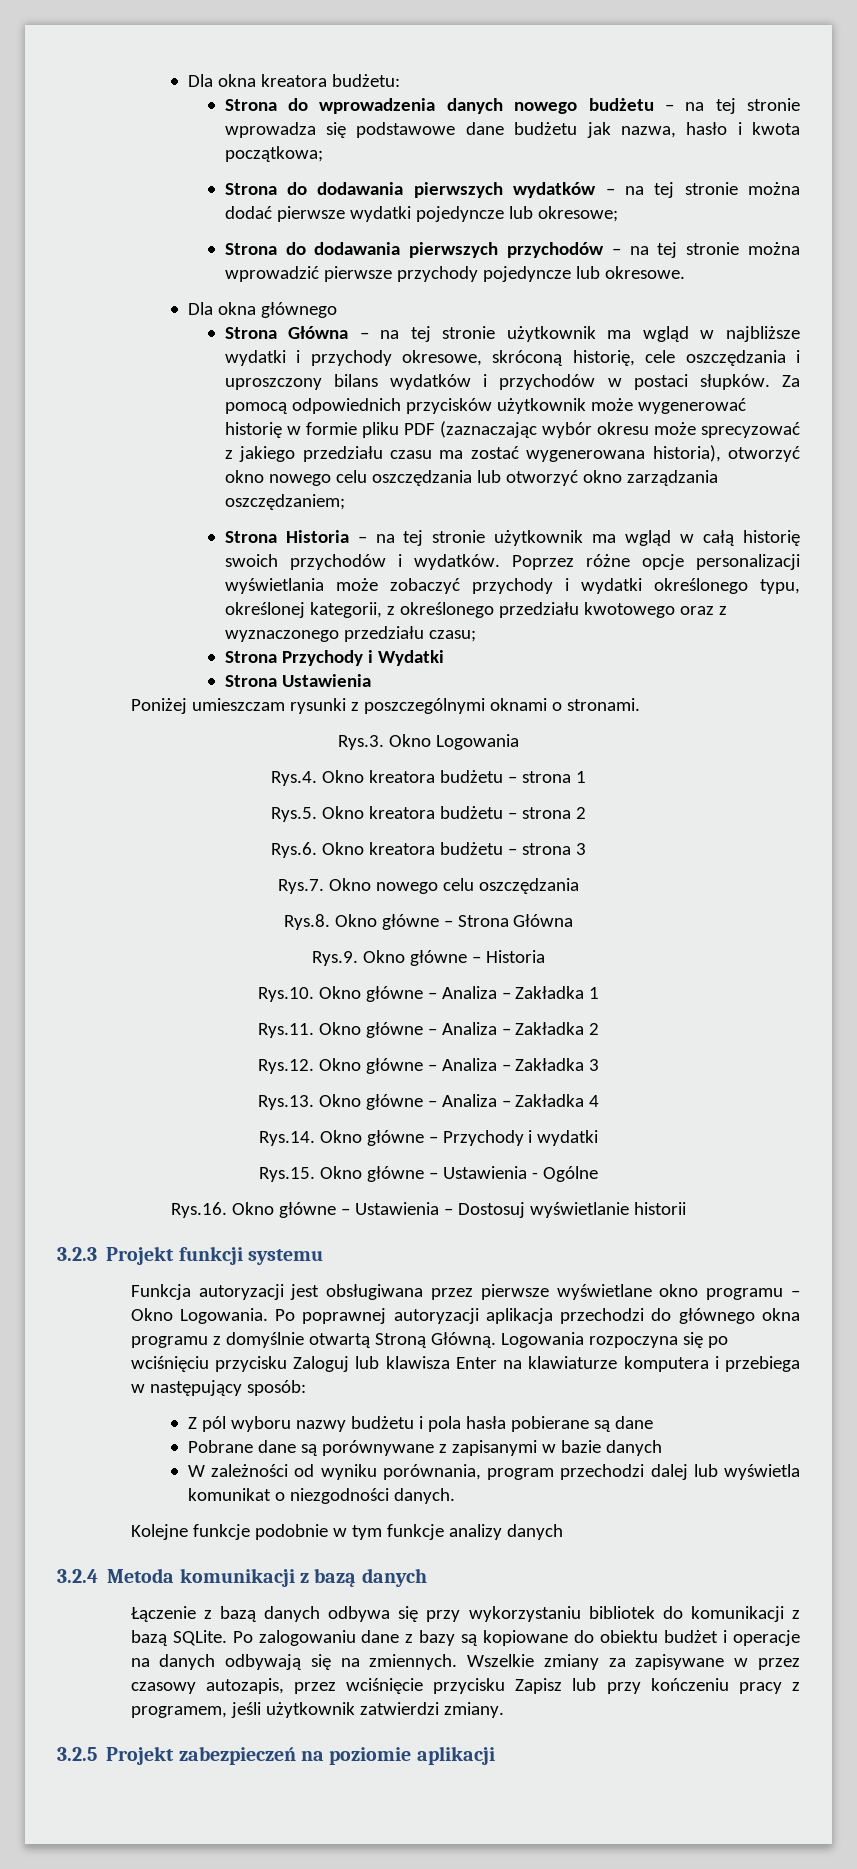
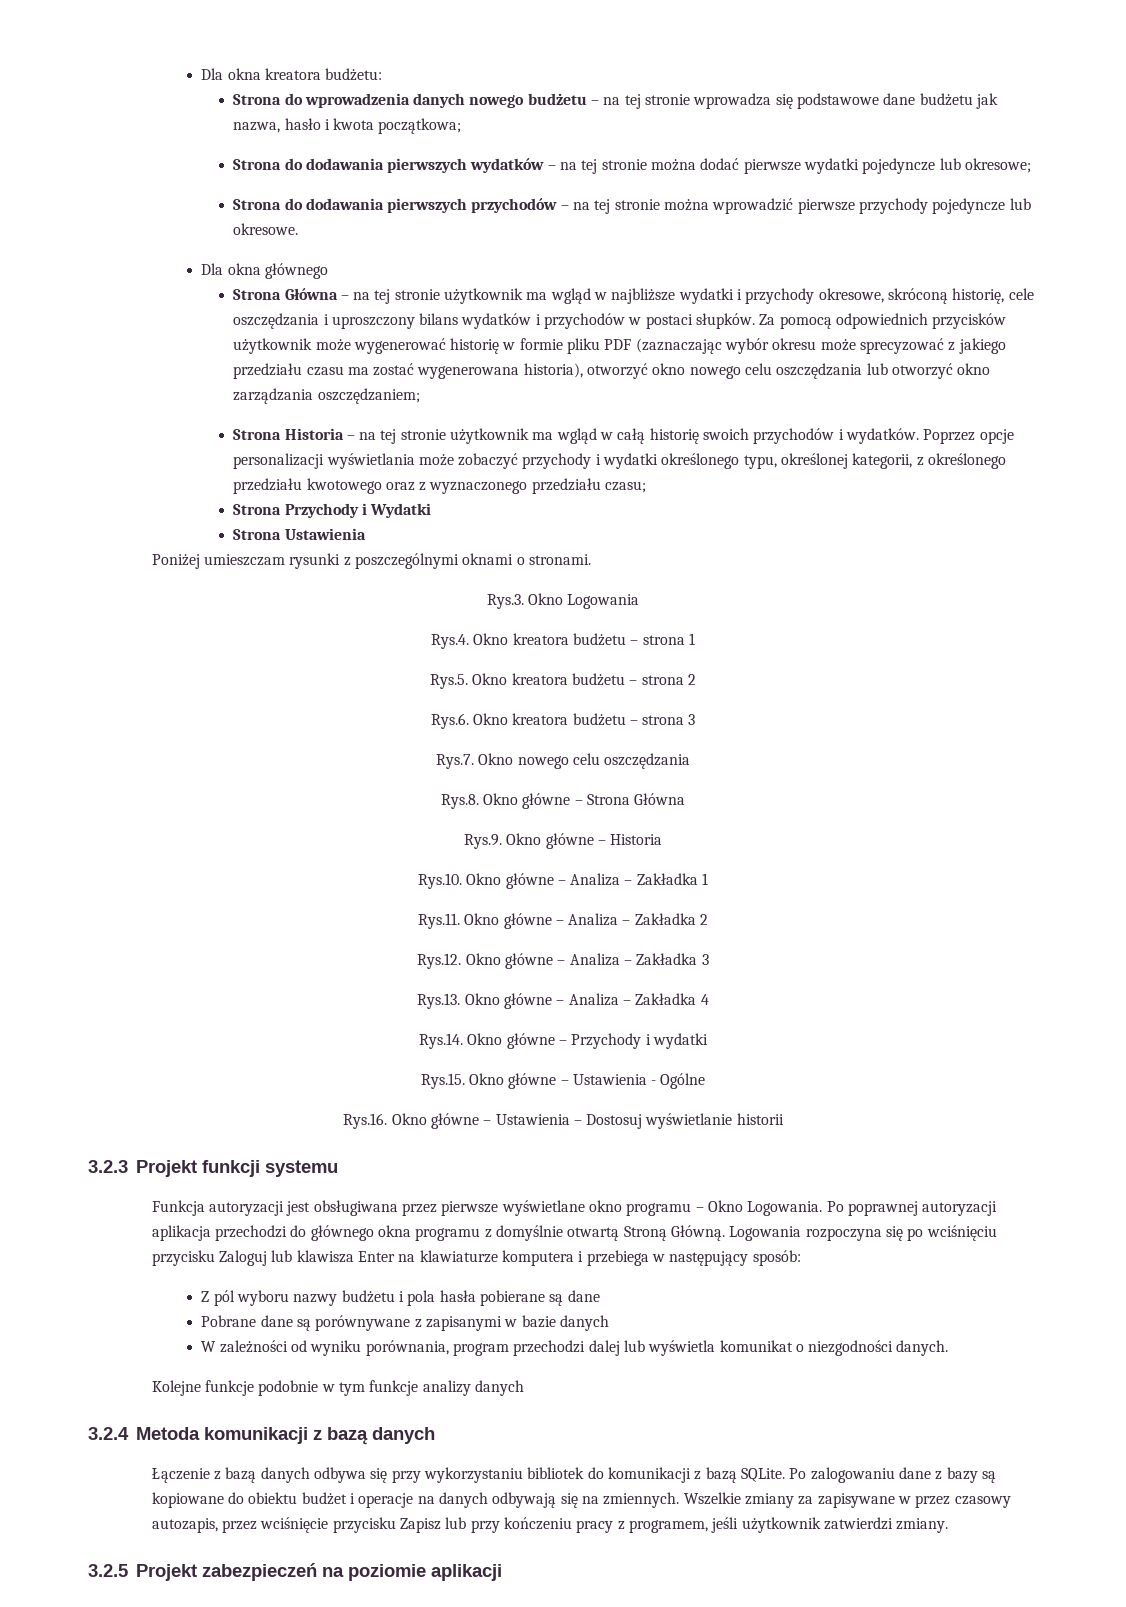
- Poprzez różne opcje personalizacji wyświetlania może zobaczyć przychody i wydatki określonego typu, określonej kategorii, z określonego przedziału kwotowego oraz z wyznaczonego przedziału czasu;
+ Poprzez opcje personalizacji wyświetlania może zobaczyć przychody i wydatki określonego typu, określonej kategorii, z określonego przedziału kwotowego oraz z wyznaczonego przedziału czasu;

